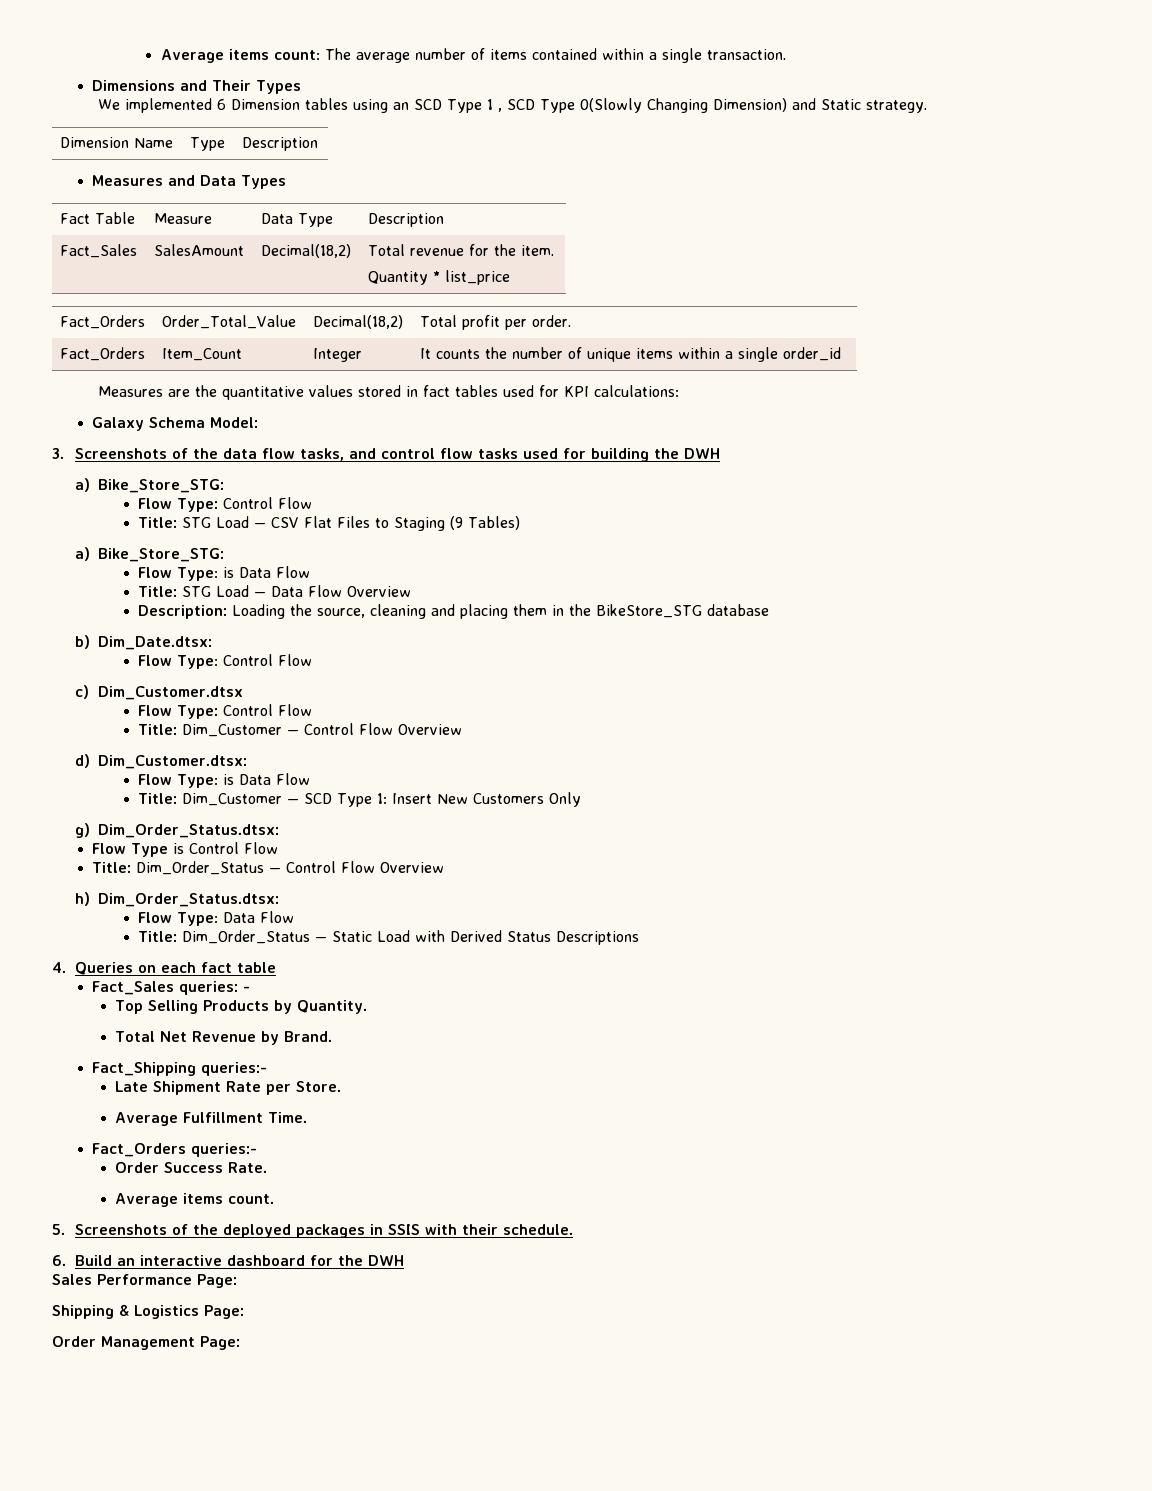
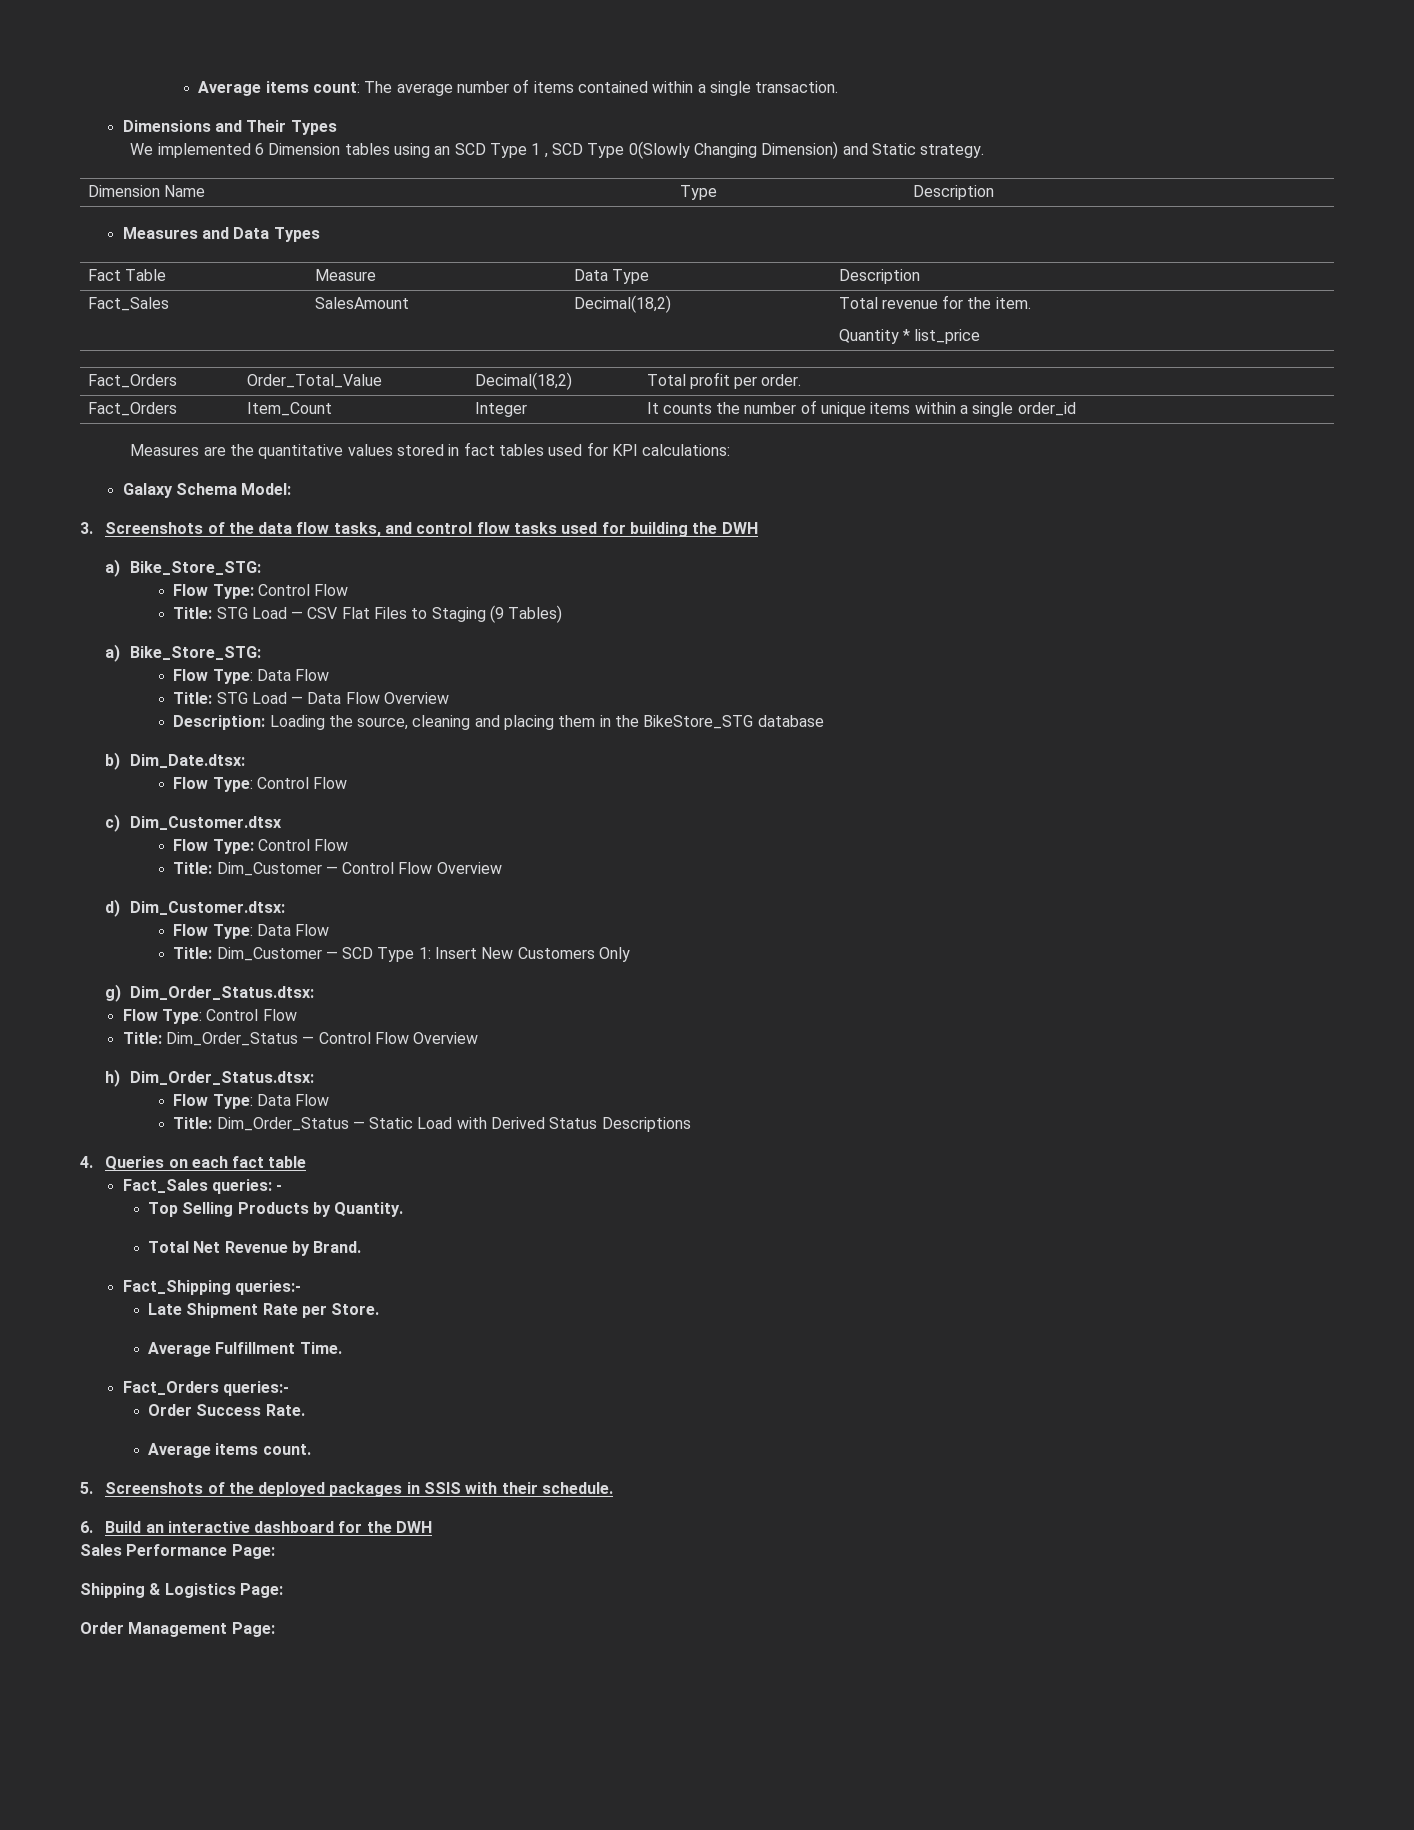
  Title: STG Load — CSV Flat Files to Staging (9 Tables)
  a) Bike_Store_STG:
- Flow Type: is Data Flow
+ Flow Type: Data Flow
  d) Dim_Customer.dtsx:
- Flow Type: is Data Flow
+ Flow Type: Data Flow
  g) Dim_Order_Status.dtsx:
- Flow Type is Control Flow
+ Flow Type: Control Flow

